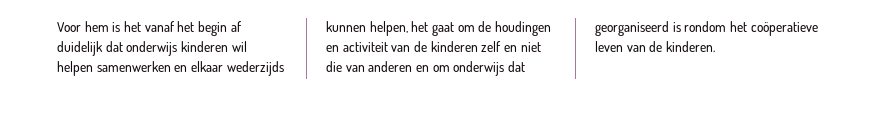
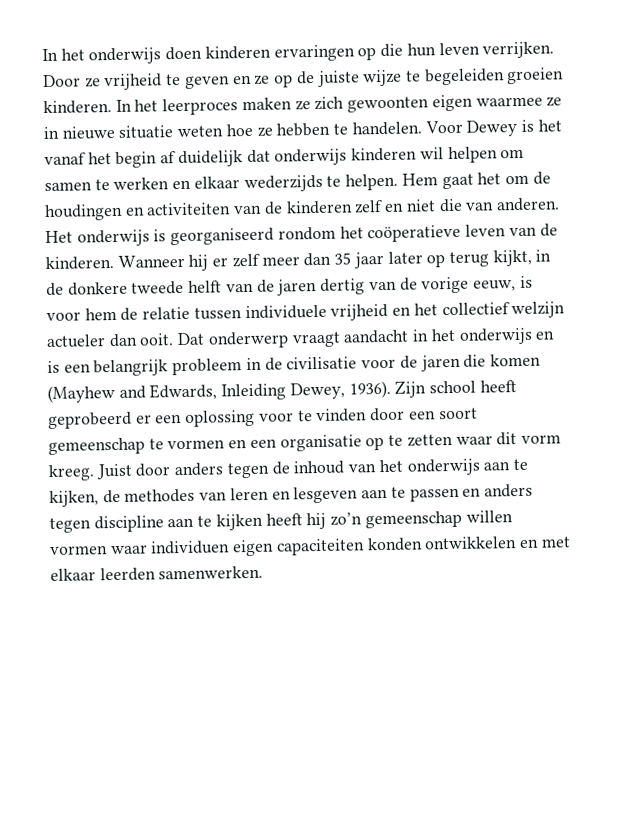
- Voor hem is het vanaf het begin af duidelijk dat onderwijs kinderen wil helpen samenwerken en elkaar wederzijds kunnen helpen, het gaat om de houdingen en activiteit van de kinderen zelf en niet die van anderen en om onderwijs dat georganiseerd is rondom het coöperatieve leven van de kinderen.
+ In het onderwijs doen kinderen ervaringen op die hun leven verrijken. Door ze vrijheid te geven en ze op de juiste wijze te begeleiden groeien kinderen. In het leerproces maken ze zich gewoonten eigen waarmee ze in nieuwe situatie weten hoe ze hebben te handelen. Voor Dewey is het vanaf het begin af duidelijk dat onderwijs kinderen wil helpen om samen te werken en elkaar wederzijds te helpen. Hem gaat het om de houdingen en activiteiten van de kinderen zelf en niet die van anderen. Het onderwijs is georganiseerd rondom het coöperatieve leven van de kinderen.
+ Wanneer hij er zelf meer dan 35 jaar later op terug kijkt, in de donkere tweede helft van de jaren dertig van de vorige eeuw, is voor hem de relatie tussen individuele vrijheid en het collectief welzijn actueler dan ooit. Dat onderwerp vraagt aandacht in het onderwijs en is een belangrijk probleem in de civilisatie voor de jaren die komen (Mayhew and Edwards, Inleiding Dewey, 1936). Zijn school heeft geprobeerd er een oplossing voor te vinden door een soort gemeenschap te vormen en een organisatie op te zetten waar dit vorm kreeg. Juist door anders tegen de inhoud van het onderwijs aan te kijken, de methodes van leren en lesgeven aan te passen en anders tegen discipline aan te kijken heeft hij zo’n gemeenschap willen vormen waar individuen eigen capaciteiten konden ontwikkelen en met elkaar leerden samenwerken.

